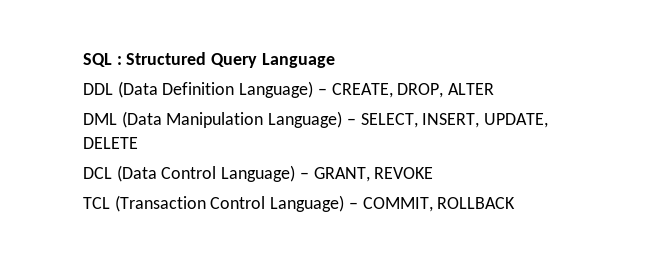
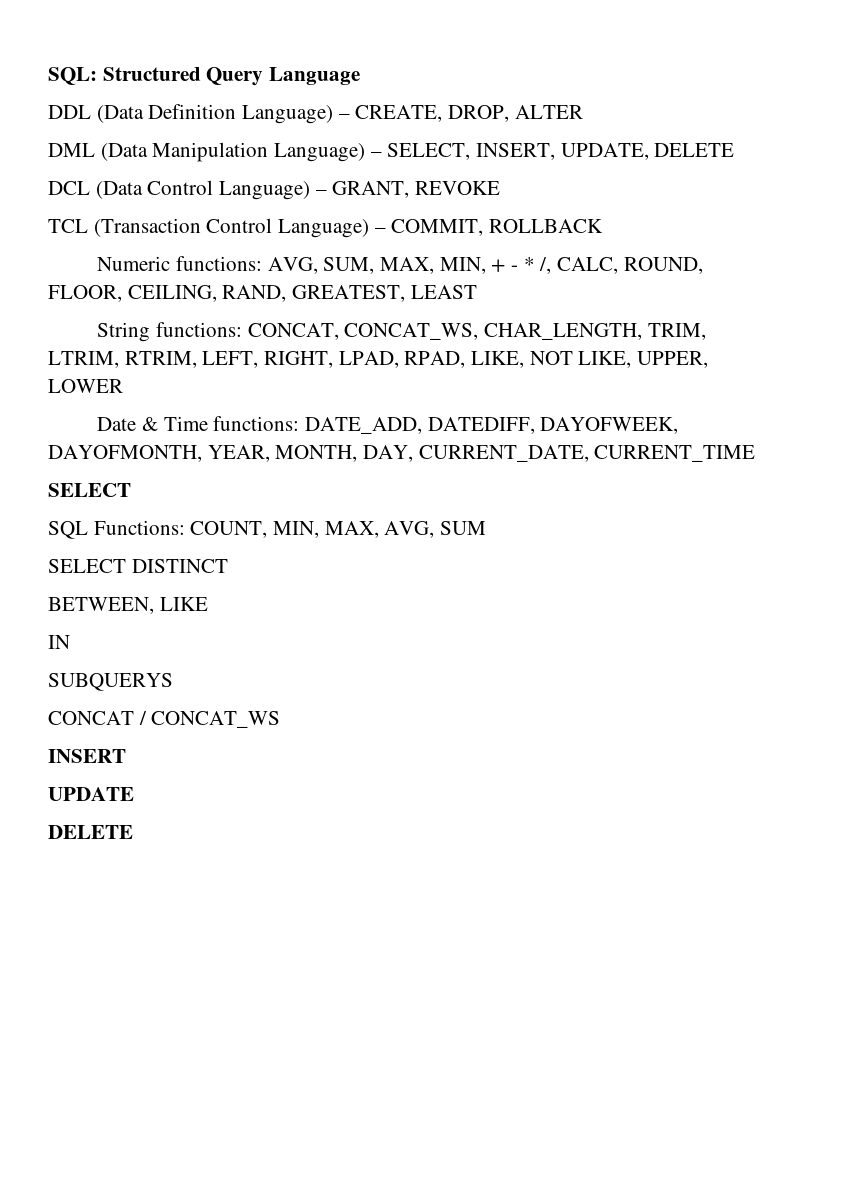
- SQL : Structured Query Language
+ SQL: Structured Query Language
+ Numeric functions: AVG, SUM, MAX, MIN, + - * /, CALC, ROUND, FLOOR, CEILING, RAND, GREATEST, LEAST
+ String functions: CONCAT, CONCAT_WS, CHAR_LENGTH, TRIM, LTRIM, RTRIM, LEFT, RIGHT, LPAD, RPAD, LIKE, NOT LIKE, UPPER, LOWER
+ Date & Time functions: DATE_ADD, DATEDIFF, DAYOFWEEK, DAYOFMONTH, YEAR, MONTH, DAY, CURRENT_DATE, CURRENT_TIME
+ SELECT
+ SQL Functions: COUNT, MIN, MAX, AVG, SUM
+ SELECT DISTINCT
+ BETWEEN, LIKE
+ IN
+ SUBQUERYS
+ CONCAT / CONCAT_WS
+ INSERT
+ UPDATE
+ DELETE

